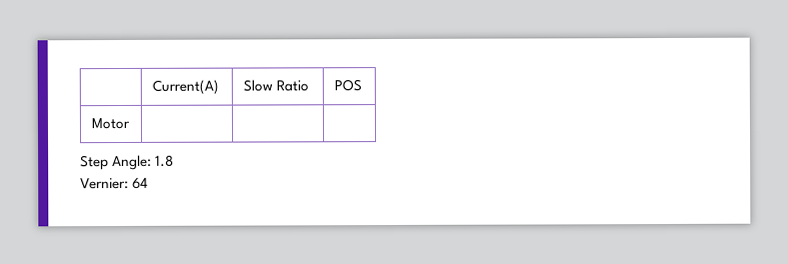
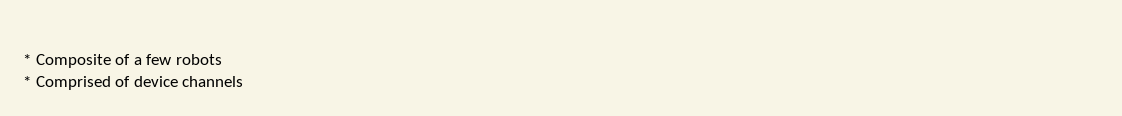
- | Current(A) | Slow Ratio | POS
- Motor | | |
- Step Angle: 1.8
- Vernier: 64
+ * Composite of a few robots
+ * Comprised of device channels

